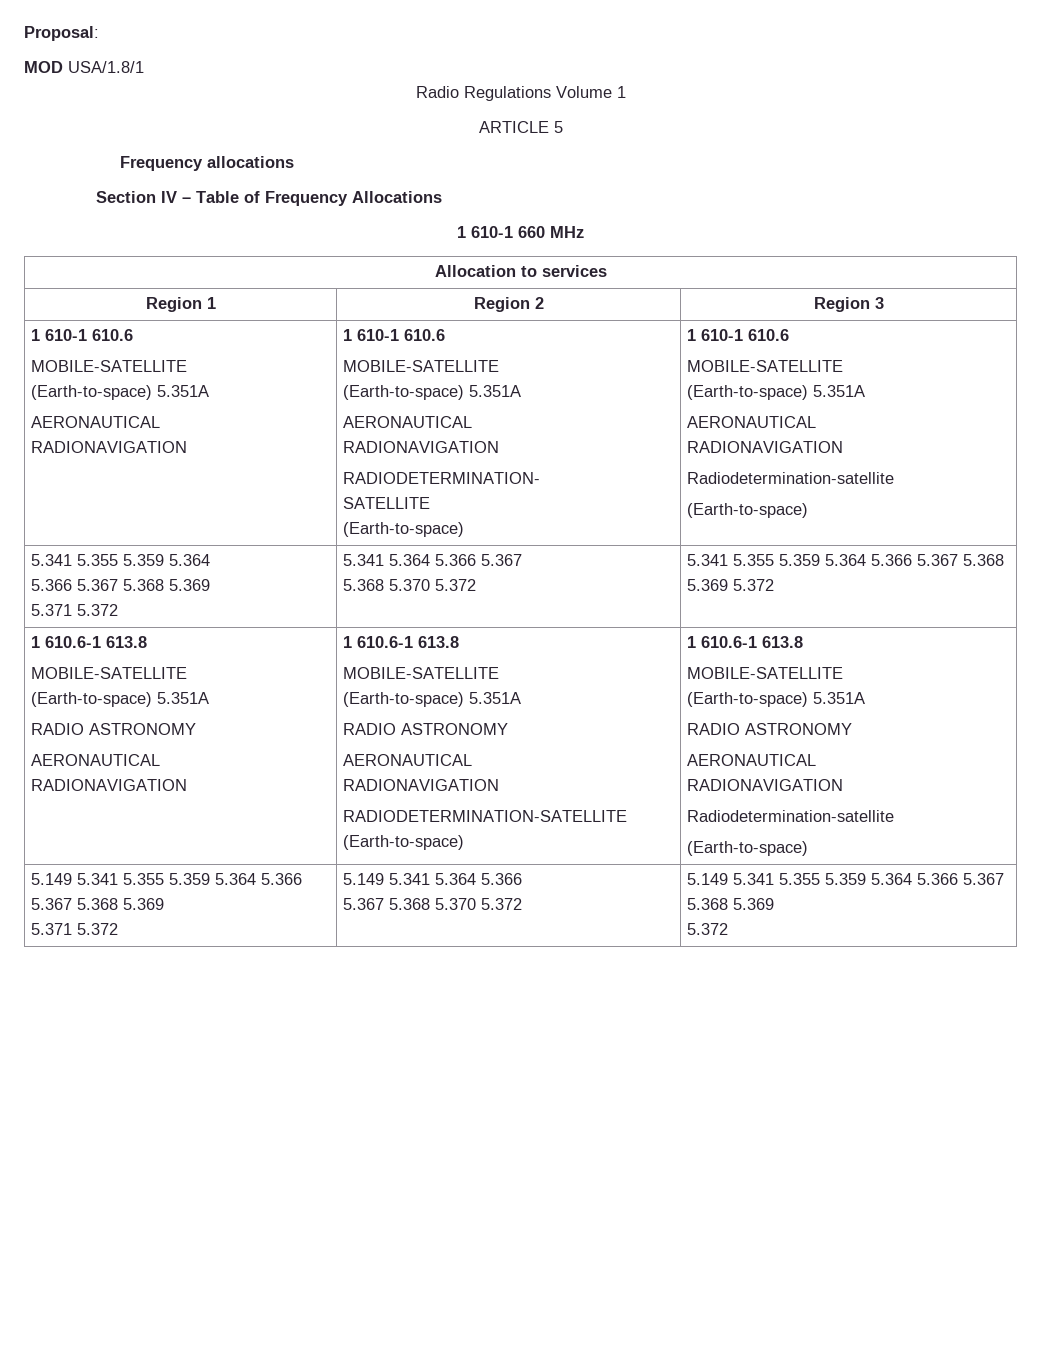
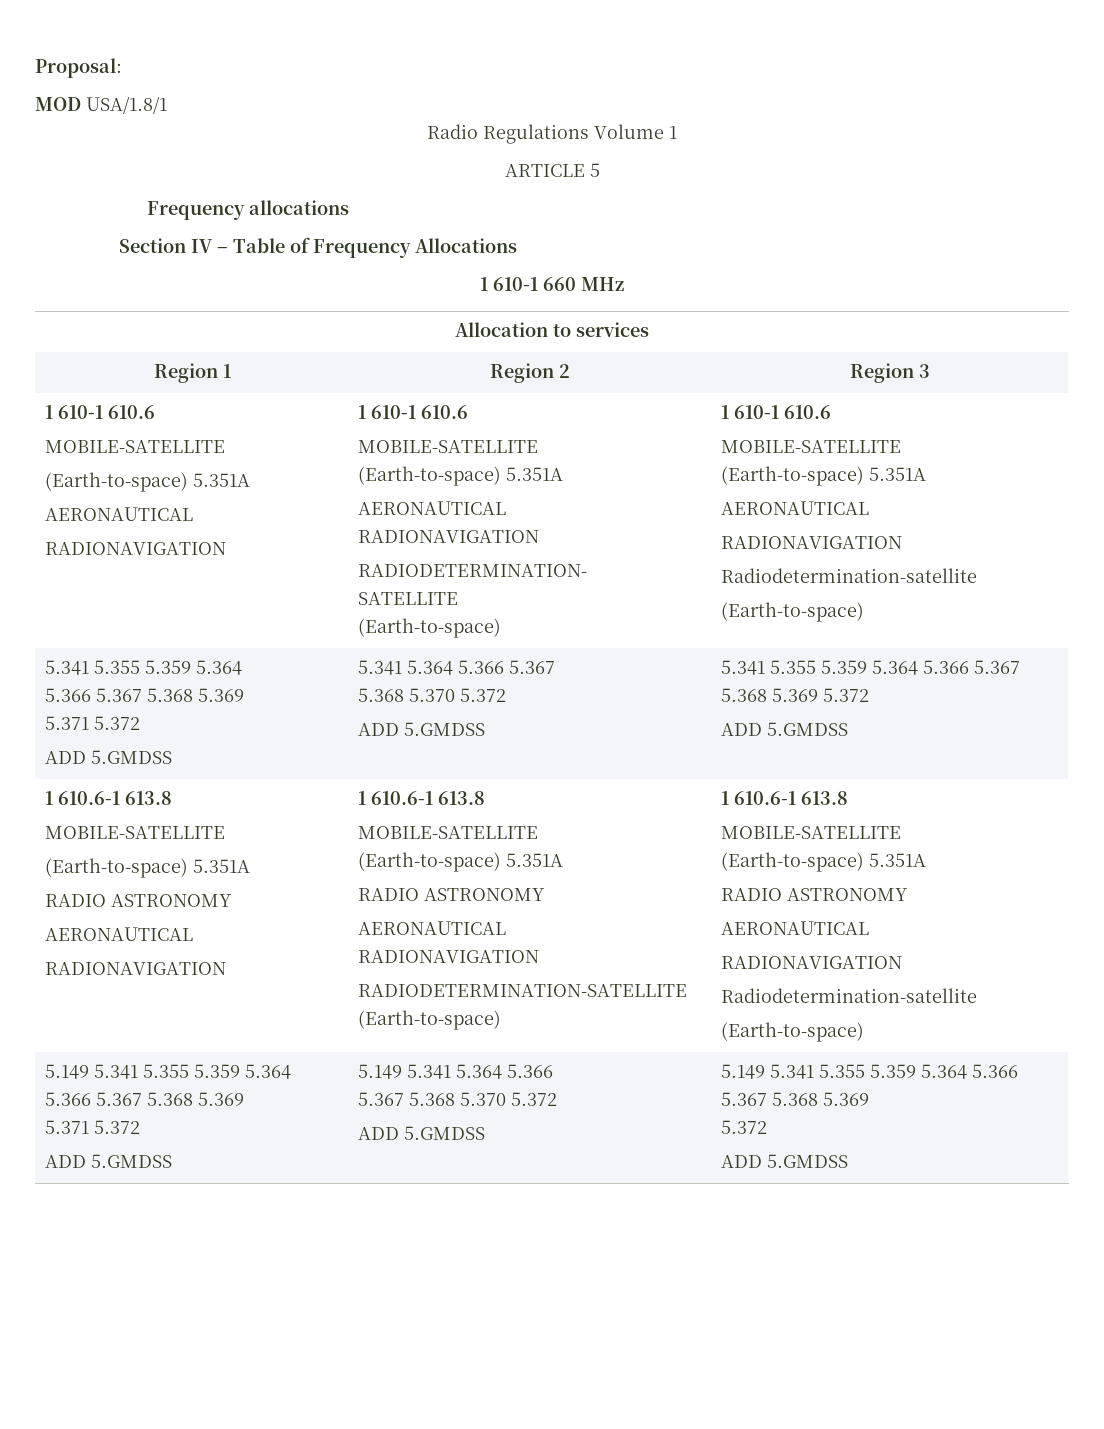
  Region 1 | Region 2 | Region 3
  1 610-1 610.6
  MOBILE-SATELLITE
  (Earth-to-space) 5.351A
  AERONAUTICAL
  RADIONAVIGATION | 1 610-1 610.6
  MOBILE-SATELLITE
  (Earth-to-space) 5.351A
  AERONAUTICAL
  RADIONAVIGATION
  RADIODETERMINATION-
  SATELLITE
  (Earth-to-space) | 1 610-1 610.6
  MOBILE-SATELLITE
  (Earth-to-space) 5.351A
  AERONAUTICAL
  RADIONAVIGATION
  Radiodetermination-satellite
  (Earth-to-space)
  5.341 5.355 5.359 5.364
  5.366 5.367 5.368 5.369
- 5.371 5.372 | 5.341 5.364 5.366 5.367
- 5.368 5.370 5.372 | 5.341 5.355 5.359 5.364 5.366 5.367 5.368 5.369 5.372
+ 5.371 5.372
+ ADD 5.GMDSS | 5.341 5.364 5.366 5.367
+ 5.368 5.370 5.372
+ ADD 5.GMDSS | 5.341 5.355 5.359 5.364 5.366 5.367 5.368 5.369 5.372
+ ADD 5.GMDSS
  1 610.6-1 613.8
  MOBILE-SATELLITE
  (Earth-to-space) 5.351A
  RADIO ASTRONOMY
  AERONAUTICAL
  RADIONAVIGATION | 1 610.6-1 613.8
  MOBILE-SATELLITE
  (Earth-to-space) 5.351A
  RADIO ASTRONOMY
  AERONAUTICAL
  RADIONAVIGATION
  RADIODETERMINATION-SATELLITE (Earth-to-space) | 1 610.6-1 613.8
  MOBILE-SATELLITE
  (Earth-to-space) 5.351A
  RADIO ASTRONOMY
  AERONAUTICAL
  RADIONAVIGATION
  Radiodetermination-satellite
  (Earth-to-space)
  5.149 5.341 5.355 5.359 5.364 5.366 5.367 5.368 5.369
- 5.371 5.372 | 5.149 5.341 5.364 5.366
- 5.367 5.368 5.370 5.372 | 5.149 5.341 5.355 5.359 5.364 5.366 5.367 5.368 5.369
+ 5.371 5.372
+ ADD 5.GMDSS | 5.149 5.341 5.364 5.366
+ 5.367 5.368 5.370 5.372
+ ADD 5.GMDSS | 5.149 5.341 5.355 5.359 5.364 5.366 5.367 5.368 5.369
  5.372
+ ADD 5.GMDSS

